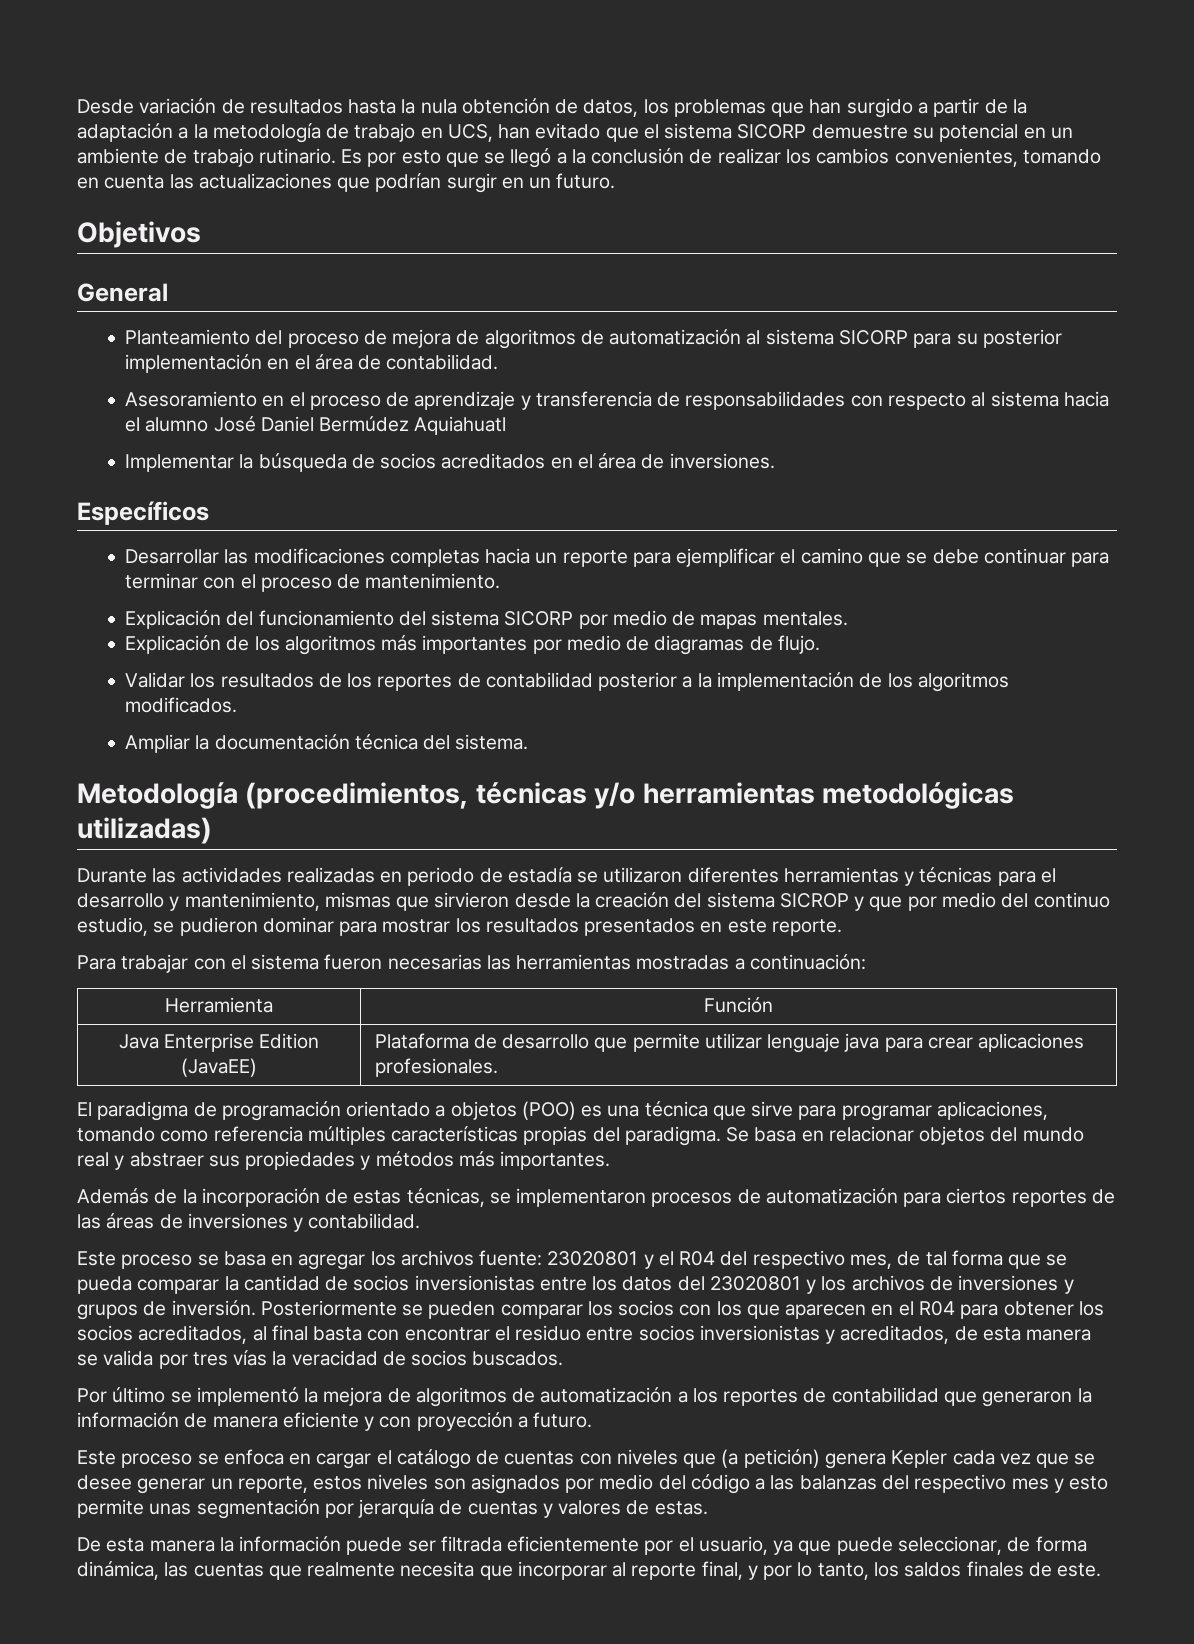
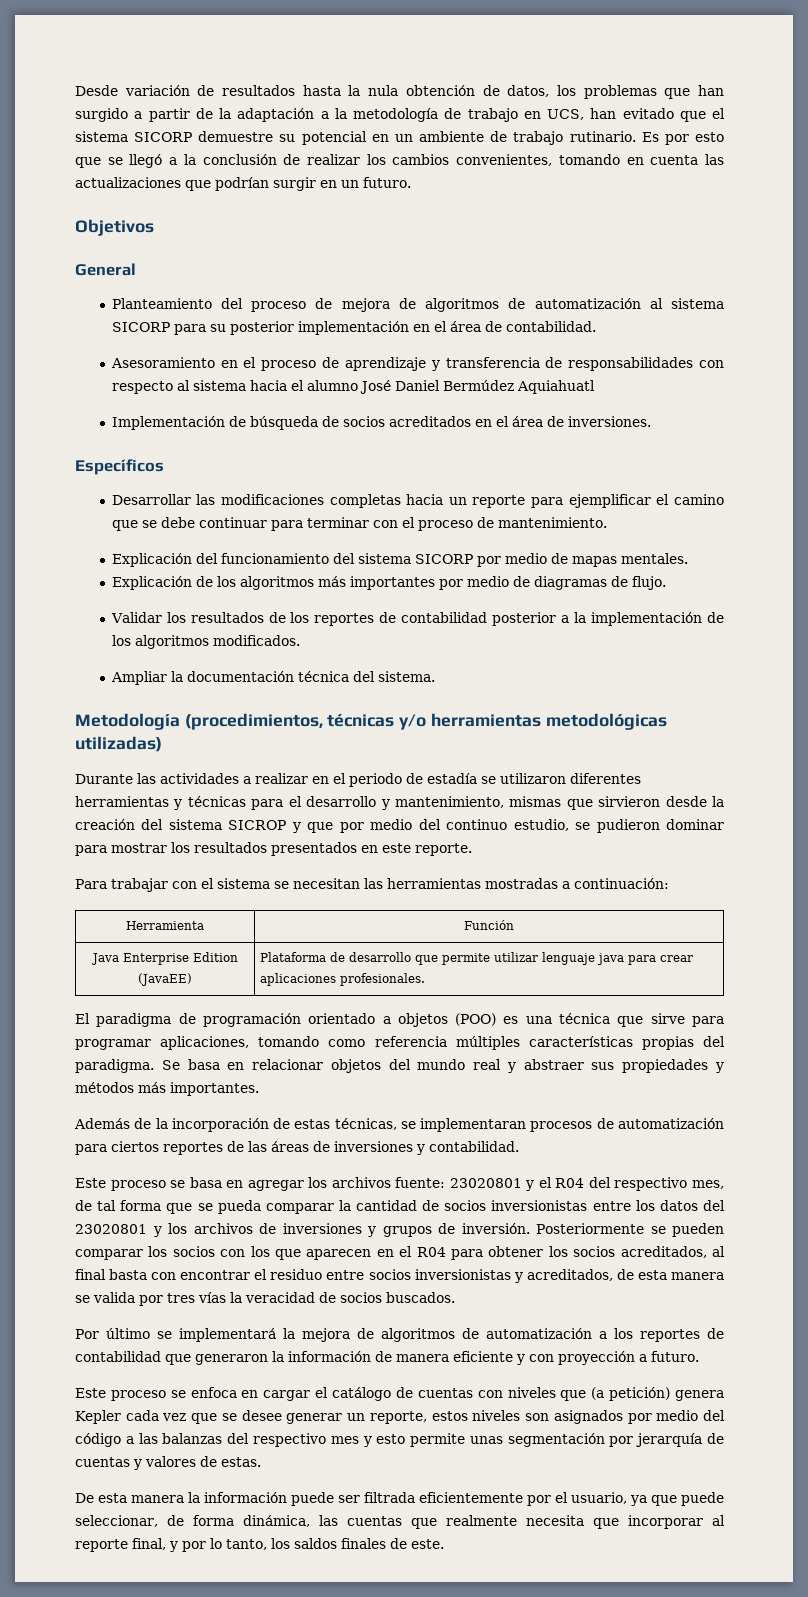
- Implementar la búsqueda de socios acreditados en el área de inversiones.
+ Implementación de búsqueda de socios acreditados en el área de inversiones.
- Durante las actividades realizadas en periodo de estadía se utilizaron diferentes herramientas y técnicas para el desarrollo y mantenimiento, mismas que sirvieron desde la creación del sistema SICROP y que por medio del continuo estudio, se pudieron dominar para mostrar los resultados presentados en este reporte.
+ Durante las actividades a realizar en el periodo de estadía se utilizaron diferentes herramientas y técnicas para el desarrollo y mantenimiento, mismas que sirvieron desde la creación del sistema SICROP y que por medio del continuo estudio, se pudieron dominar para mostrar los resultados presentados en este reporte.
- Para trabajar con el sistema fueron necesarias las herramientas mostradas a continuación:
+ Para trabajar con el sistema se necesitan las herramientas mostradas a continuación:
- Además de la incorporación de estas técnicas, se implementaron procesos de automatización para ciertos reportes de las áreas de inversiones y contabilidad.
+ Además de la incorporación de estas técnicas, se implementaran procesos de automatización para ciertos reportes de las áreas de inversiones y contabilidad.
- Por último se implementó la mejora de algoritmos de automatización a los reportes de contabilidad que generaron la información de manera eficiente y con proyección a futuro.
+ Por último se implementará la mejora de algoritmos de automatización a los reportes de contabilidad que generaron la información de manera eficiente y con proyección a futuro.

